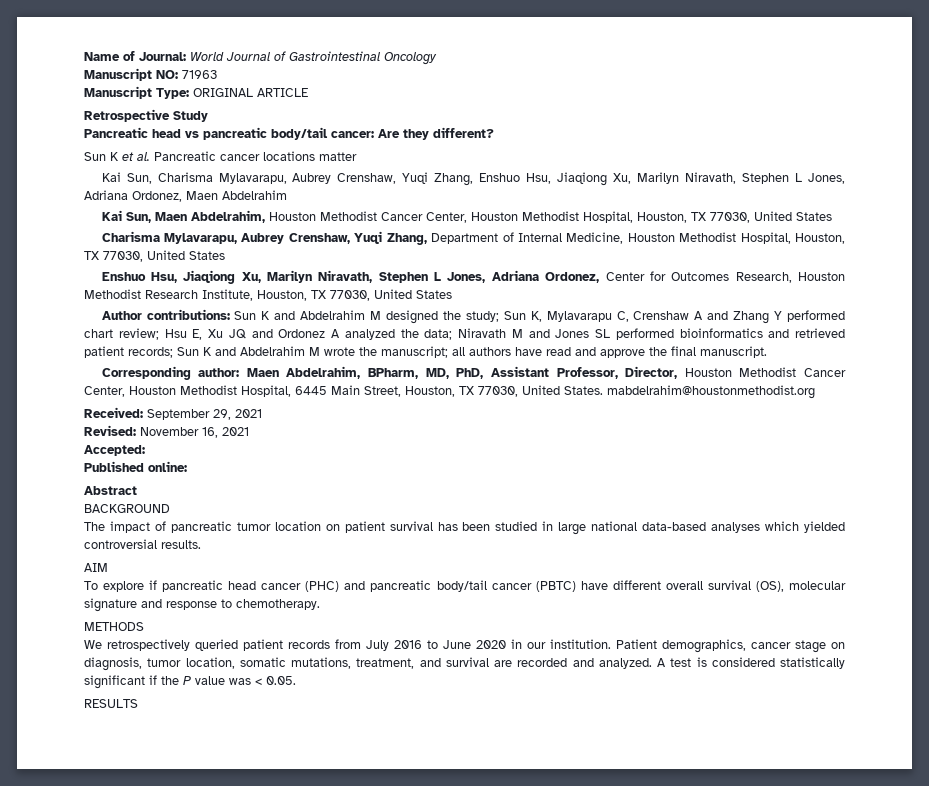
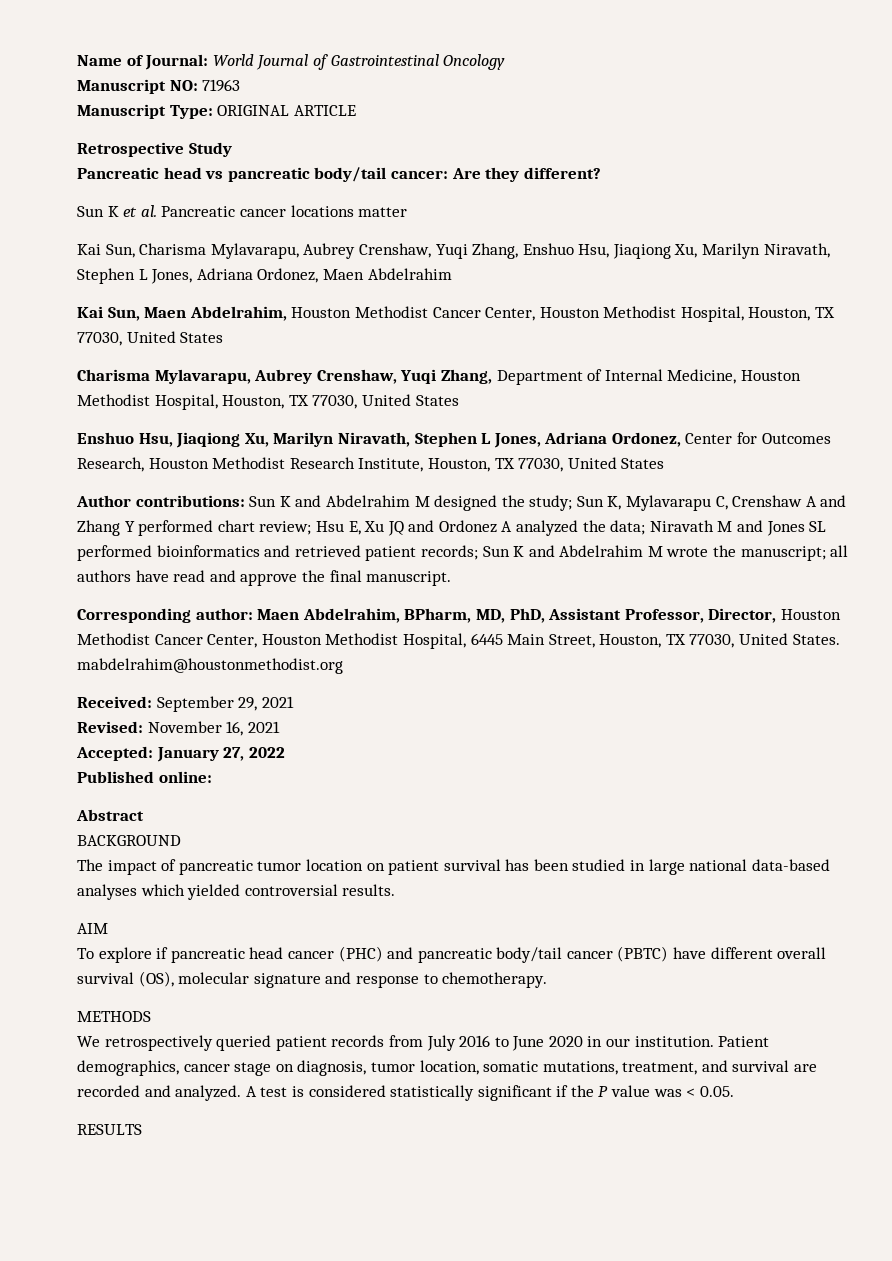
- Accepted:
+ Accepted: January 27, 2022

